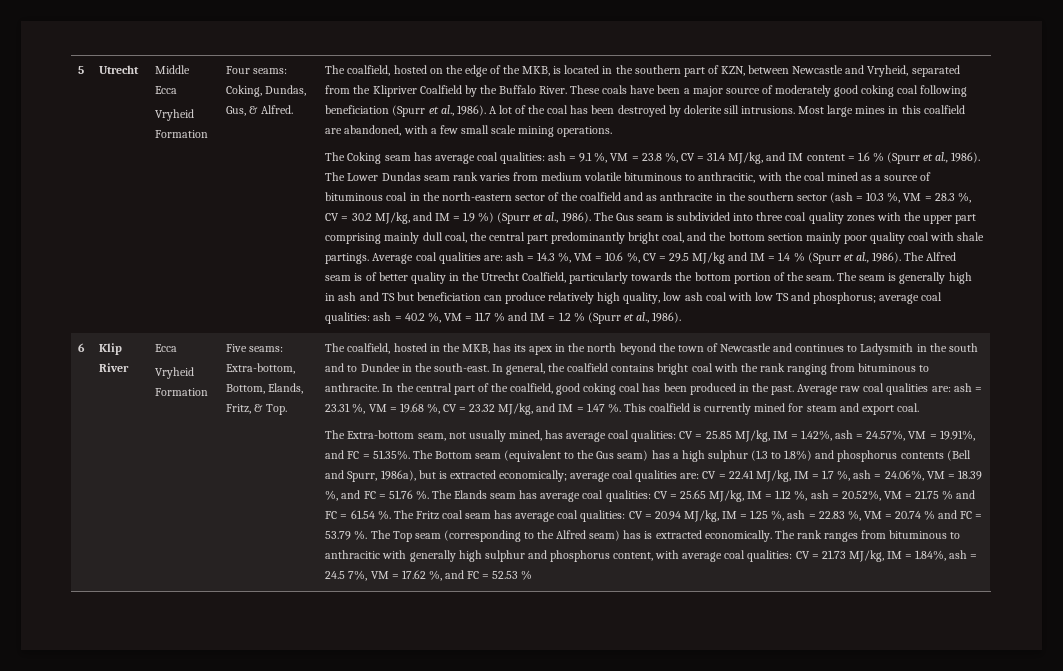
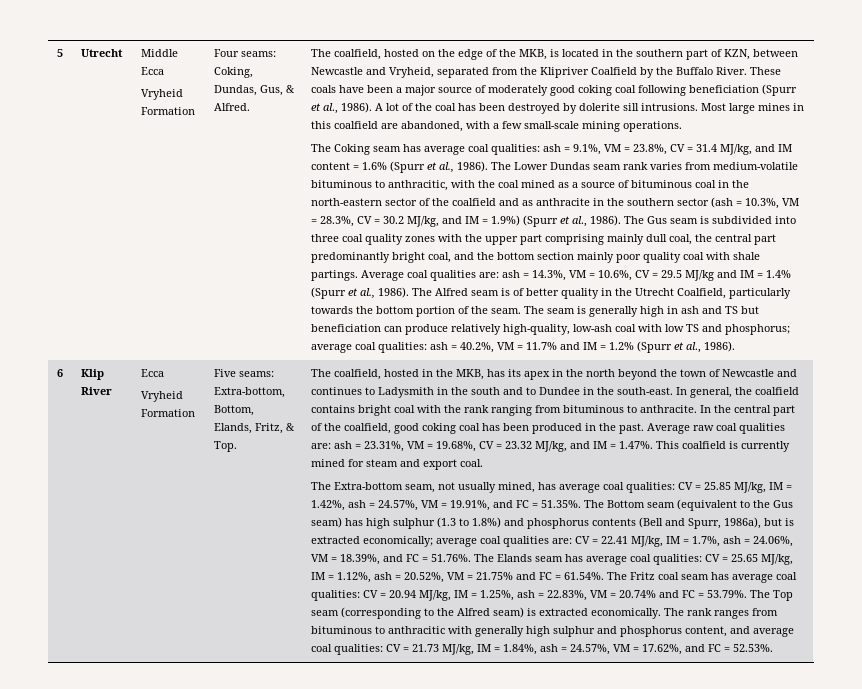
- Most large mines in this coalfield are abandoned, with a few small scale mining operations.
+ Most large mines in this coalfield are abandoned, with a few small-scale mining operations.
- The Coking seam has average coal qualities: ash = 9.1 %, VM = 23.8 %, CV = 31.4 MJ/kg, and IM content = 1.6 % (Spurr et al., 1986).
+ The Coking seam has average coal qualities: ash = 9.1%, VM = 23.8%, CV = 31.4 MJ/kg, and IM content = 1.6% (Spurr et al., 1986).
- The Lower Dundas seam rank varies from medium volatile bituminous to anthracitic, with the coal mined as a source of bituminous coal in the north-eastern sector of the coalfield and as anthracite in the southern sector (ash = 10.3 %, VM = 28.3 %, CV = 30.2 MJ/kg, and IM = 1.9 %) (Spurr et al., 1986).
+ The Lower Dundas seam rank varies from medium-volatile bituminous to anthracitic, with the coal mined as a source of bituminous coal in the north-eastern sector of the coalfield and as anthracite in the southern sector (ash = 10.3%, VM = 28.3%, CV = 30.2 MJ/kg, and IM = 1.9%) (Spurr et al., 1986).
- Average coal qualities are: ash = 14.3 %, VM = 10.6 %, CV = 29.5 MJ/kg and IM = 1.4 % (Spurr et al., 1986).
+ Average coal qualities are: ash = 14.3%, VM = 10.6%, CV = 29.5 MJ/kg and IM = 1.4% (Spurr et al., 1986).
- The seam is generally high in ash and TS but beneficiation can produce relatively high quality, low ash coal with low TS and phosphorus; average coal qualities: ash = 40.2 %, VM = 11.7 % and IM = 1.2 % (Spurr et al., 1986).
+ The seam is generally high in ash and TS but beneficiation can produce relatively high-quality, low-ash coal with low TS and phosphorus; average coal qualities: ash = 40.2%, VM = 11.7% and IM = 1.2% (Spurr et al., 1986).
- Average raw coal qualities are: ash = 23.31 %, VM = 19.68 %, CV = 23.32 MJ/kg, and IM = 1.47 %. This coalfield is currently mined for steam and export coal.
+ Average raw coal qualities are: ash = 23.31%, VM = 19.68%, CV = 23.32 MJ/kg, and IM = 1.47%. This coalfield is currently mined for steam and export coal.
- CV = 25.85 MJ/kg, IM = 1.42%, ash = 24.57%, VM = 19.91%, and FC = 51.35%. The Bottom seam (equivalent to the Gus seam) has a high sulphur (1.3 to 1.8%) and phosphorus contents (Bell and Spurr, 1986a), but is extracted economically;
+ CV = 25.85 MJ/kg, IM = 1.42%, ash = 24.57%, VM = 19.91%, and FC = 51.35%. The Bottom seam (equivalent to the Gus seam) has high sulphur (1.3 to 1.8%) and phosphorus contents (Bell and Spurr, 1986a), but is extracted economically;
- CV = 22.41 MJ/kg, IM = 1.7 %, ash = 24.06%, VM = 18.39 %, and FC = 51.76 %. The Elands seam has average coal qualities:
+ CV = 22.41 MJ/kg, IM = 1.7%, ash = 24.06%, VM = 18.39%, and FC = 51.76%. The Elands seam has average coal qualities:
- CV = 25.65 MJ/kg, IM = 1.12 %, ash = 20.52%, VM = 21.75 % and FC = 61.54 %. The Fritz coal seam has average coal qualities:
+ CV = 25.65 MJ/kg, IM = 1.12%, ash = 20.52%, VM = 21.75% and FC = 61.54%. The Fritz coal seam has average coal qualities:
- CV = 20.94 MJ/kg, IM = 1.25 %, ash = 22.83 %, VM = 20.74 % and FC = 53.79 %. The Top seam (corresponding to the Alfred seam) has is extracted economically.
+ CV = 20.94 MJ/kg, IM = 1.25%, ash = 22.83%, VM = 20.74% and FC = 53.79%. The Top seam (corresponding to the Alfred seam) is extracted economically.
- The rank ranges from bituminous to anthracitic with generally high sulphur and phosphorus content, with average coal qualities: CV = 21.73 MJ/kg, IM = 1.84%, ash = 24.5 7%, VM = 17.62 %, and FC = 52.53 %
+ The rank ranges from bituminous to anthracitic with generally high sulphur and phosphorus content, and average coal qualities: CV = 21.73 MJ/kg, IM = 1.84%, ash = 24.57%, VM = 17.62%, and FC = 52.53%.

